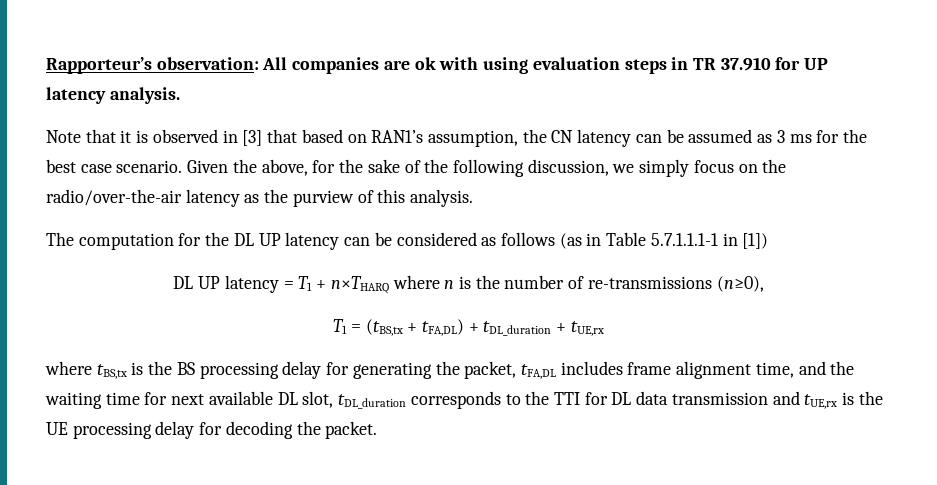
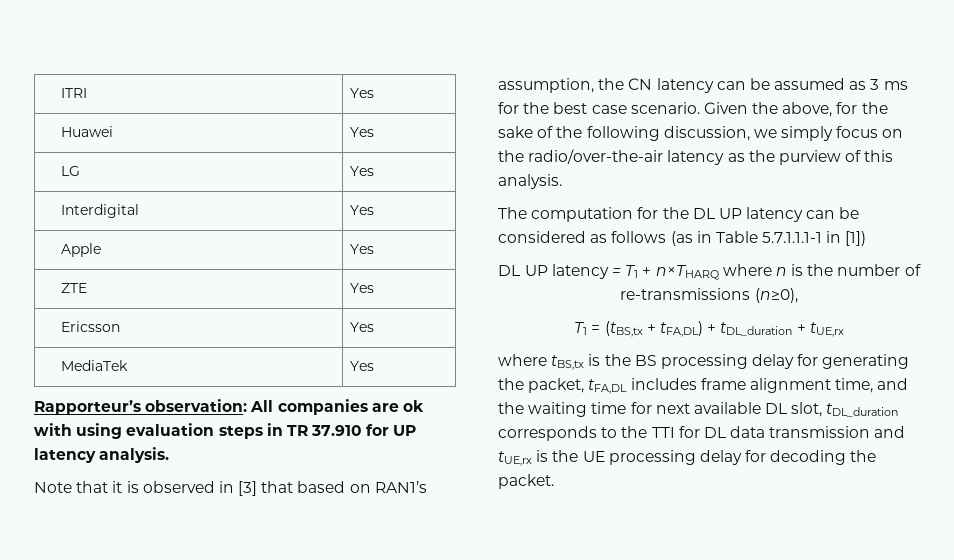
+ ITRI | Yes
+ Huawei | Yes
+ LG | Yes
+ Interdigital | Yes
+ Apple | Yes
+ ZTE | Yes
+ Ericsson | Yes
+ MediaTek | Yes

